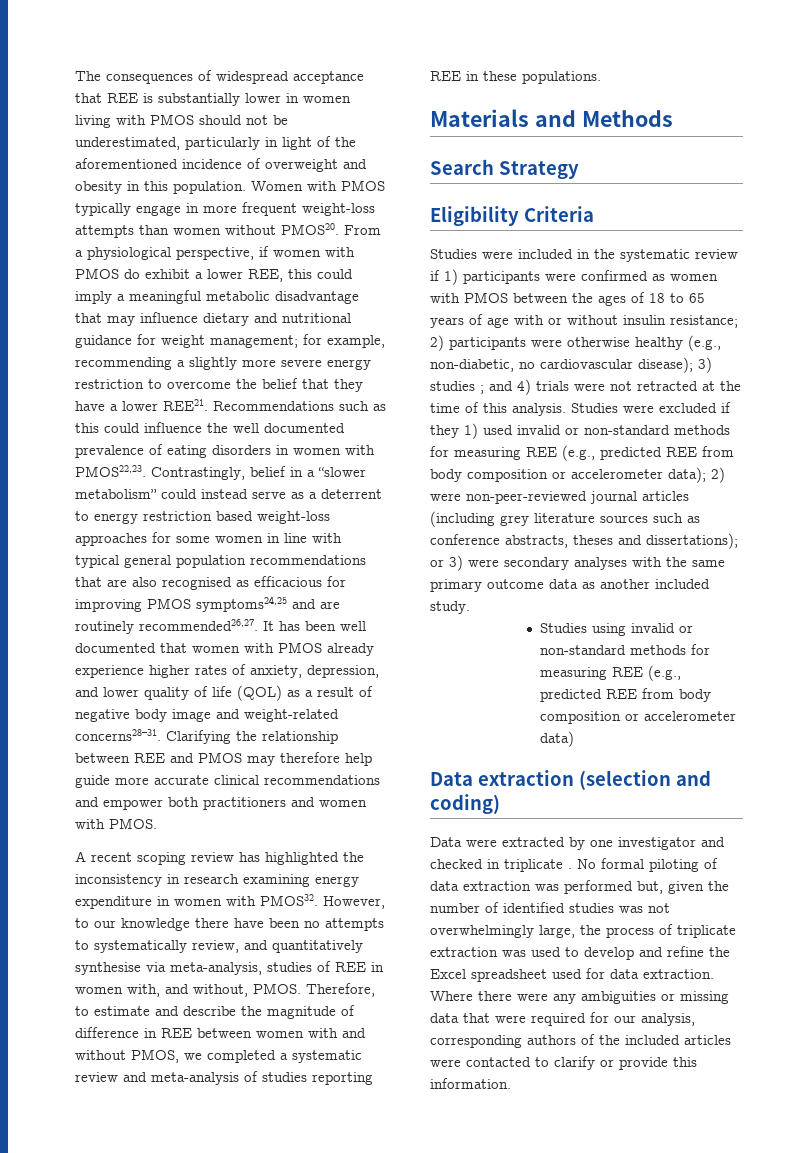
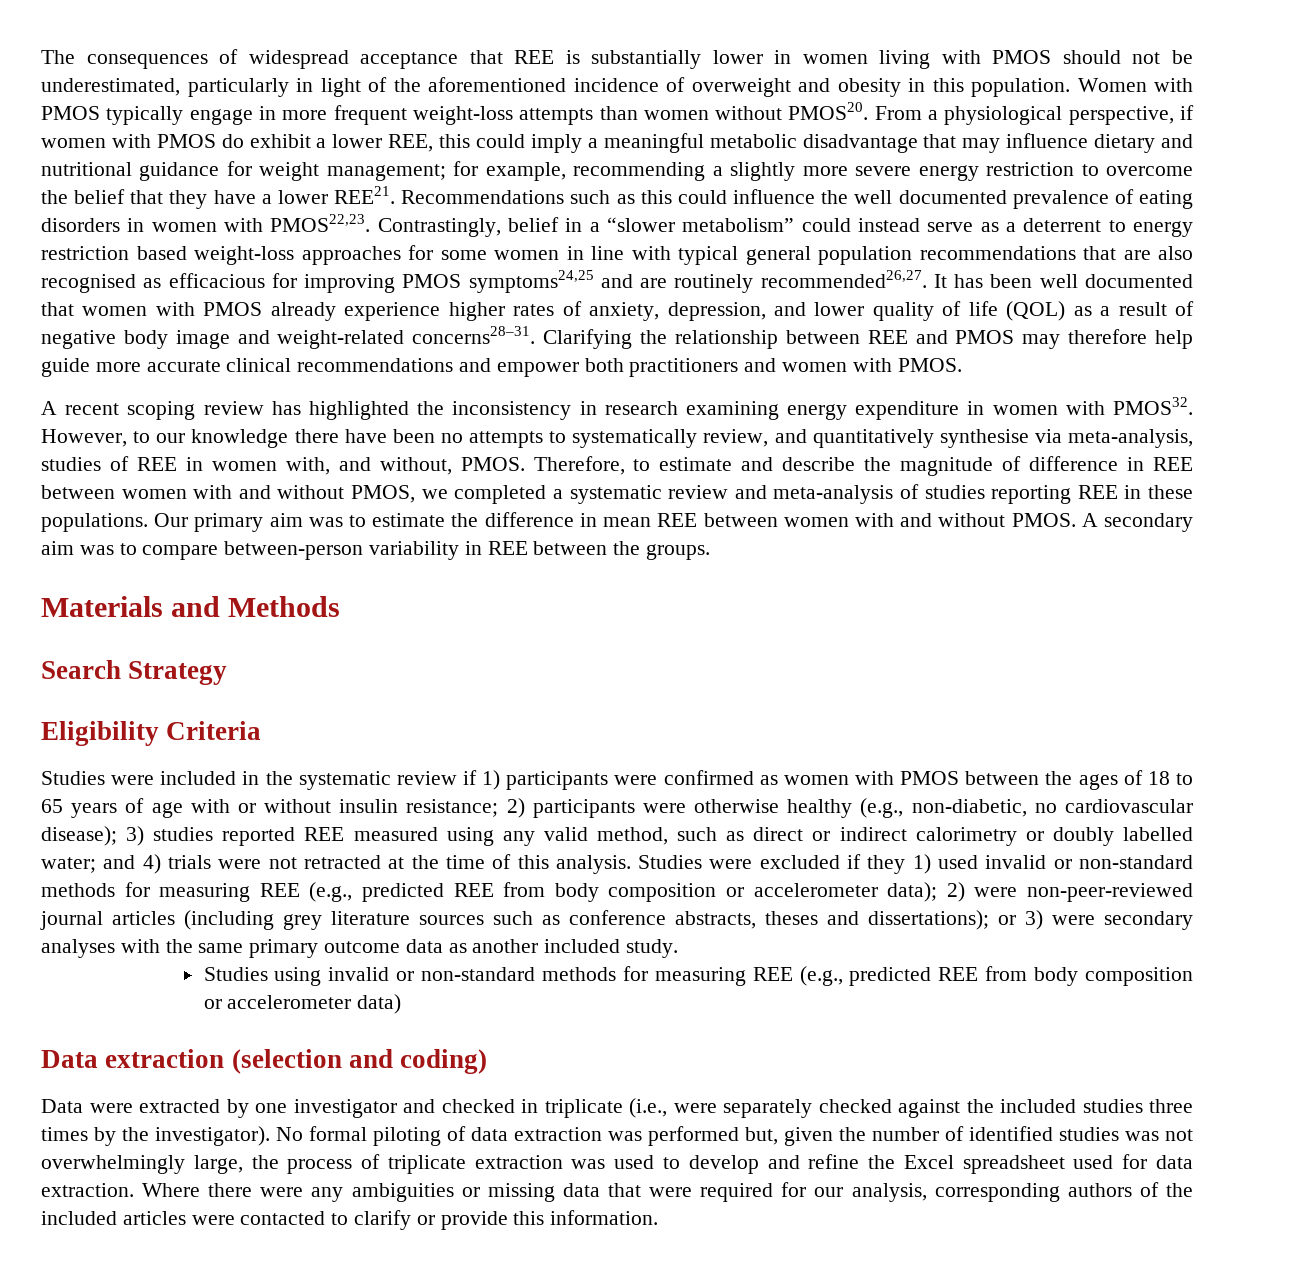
+ Our primary aim was to estimate the difference in mean REE between women with and without PMOS. A secondary aim was to compare between-person variability in REE between the groups.
- Studies were included in the systematic review if 1) participants were confirmed as women with PMOS between the ages of 18 to 65 years of age with or without insulin resistance; 2) participants were otherwise healthy (e.g., non-diabetic, no cardiovascular disease); 3) studies ; and 4) trials were not retracted at the time of this analysis.
+ Studies were included in the systematic review if 1) participants were confirmed as women with PMOS between the ages of 18 to 65 years of age with or without insulin resistance; 2) participants were otherwise healthy (e.g., non-diabetic, no cardiovascular disease); 3) studies reported REE measured using any valid method, such as direct or indirect calorimetry or doubly labelled water; and 4) trials were not retracted at the time of this analysis.
- Data were extracted by one investigator and checked in triplicate .
+ Data were extracted by one investigator and checked in triplicate (i.e., were separately checked against the included studies three times by the investigator).

